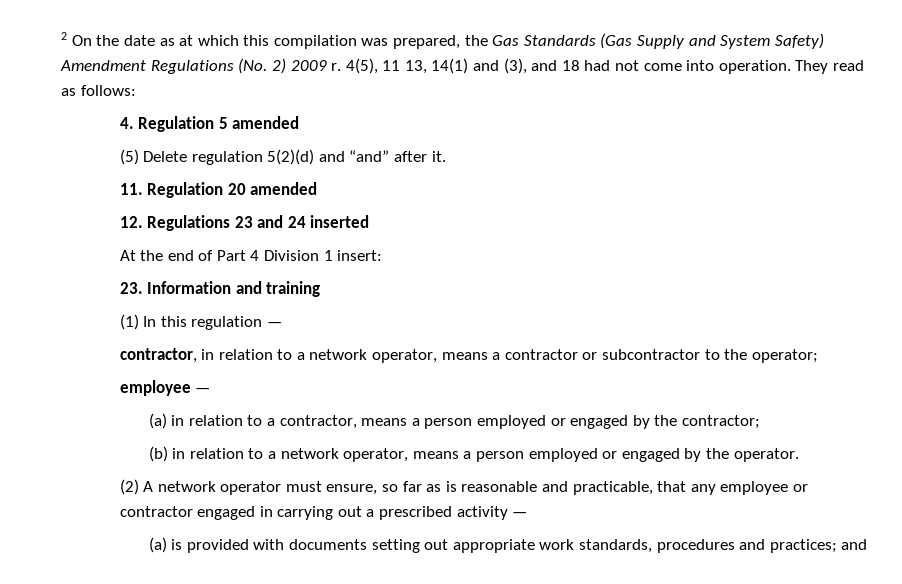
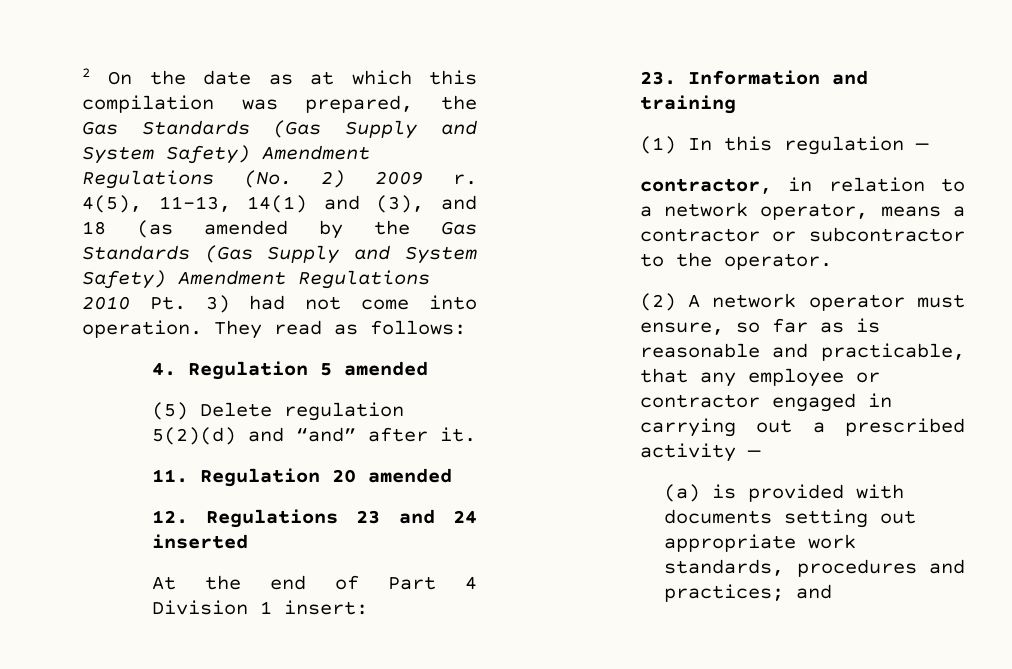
- 4(5), 11 13, 14(1) and (3), and 18 had not come into operation.
+ 4(5), 11-13, 14(1) and (3), and 18 (as amended by the Gas Standards (Gas Supply and System Safety) Amendment Regulations 2010 Pt. 3) had not come into operation.
- contractor, in relation to a network operator, means a contractor or subcontractor to the operator;
- employee —
- (a) in relation to a contractor, means a person employed or engaged by the contractor;
- (b) in relation to a network operator, means a person employed or engaged by the operator.
+ contractor, in relation to a network operator, means a contractor or subcontractor to the operator.

